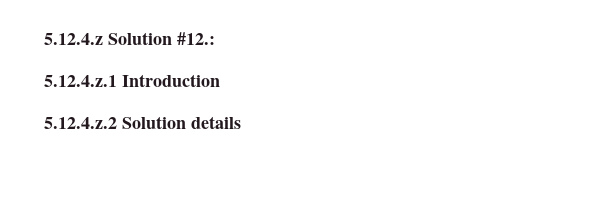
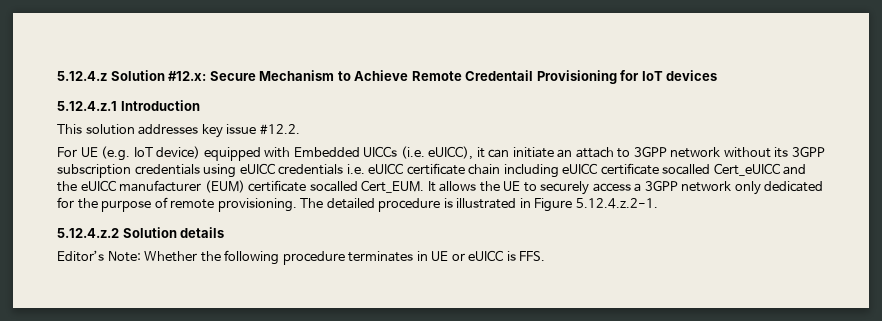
- 5.12.4.z Solution #12.:
+ 5.12.4.z Solution #12.x: Secure Mechanism to Achieve Remote Credentail Provisioning for IoT devices
  5.12.4.z.1 Introduction
+ This solution addresses key issue #12.2.
+ For UE (e.g. IoT device) equipped with Embedded UICCs (i.e. eUICC), it can initiate an attach to 3GPP network without its 3GPP subscription credentials using eUICC credentials i.e. eUICC certificate chain including eUICC certificate socalled Cert_eUICC and the eUICC manufacturer (EUM) certificate socalled Cert_EUM. It allows the UE to securely access a 3GPP network only dedicated for the purpose of remote provisioning. The detailed procedure is illustrated in Figure 5.12.4.z.2-1.
  5.12.4.z.2 Solution details
+ Editor’s Note: Whether the following procedure terminates in UE or eUICC is FFS.

